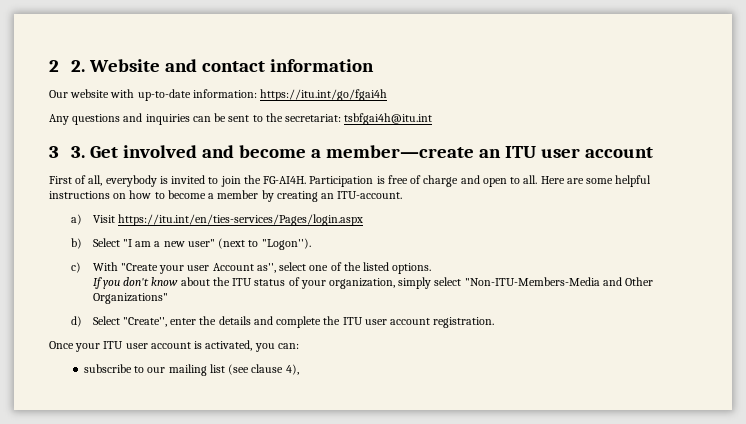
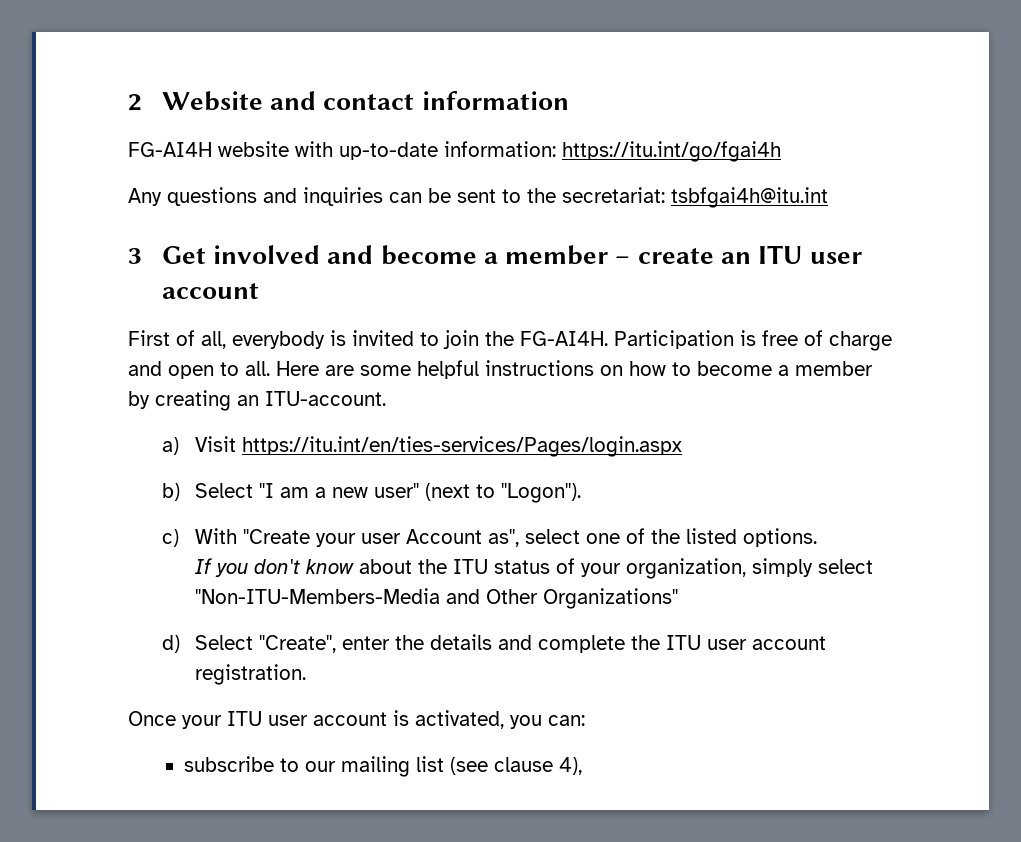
- 2 2. Website and contact information
+ 2 Website and contact information
- Our website with up-to-date information: https://itu.int/go/fgai4h
+ FG-AI4H website with up-to-date information: https://itu.int/go/fgai4h
- 3 3. Get involved and become a member—create an ITU user account
+ 3 Get involved and become a member – create an ITU user account

